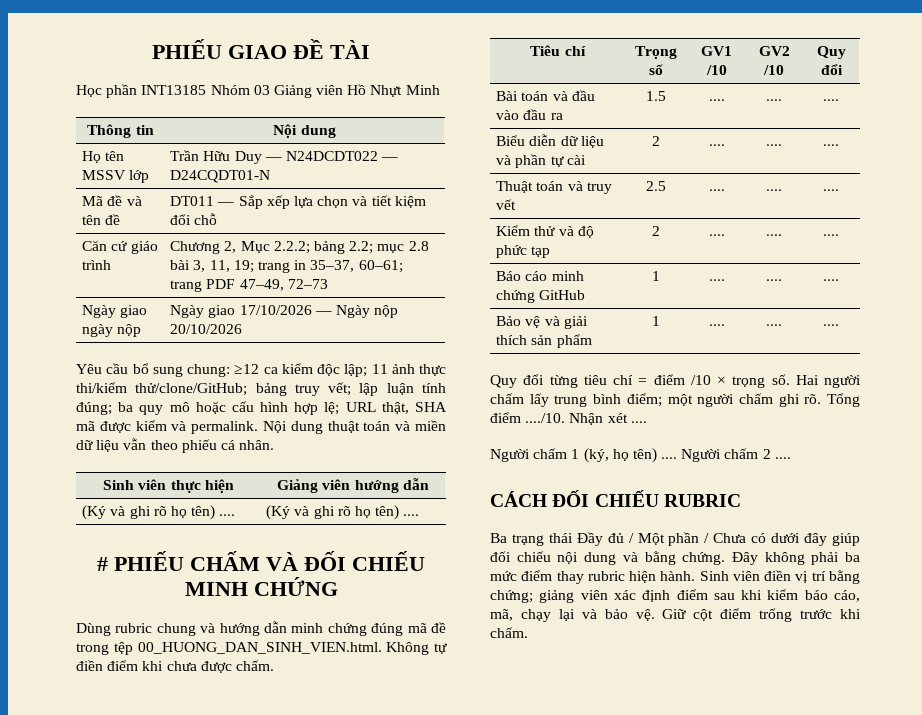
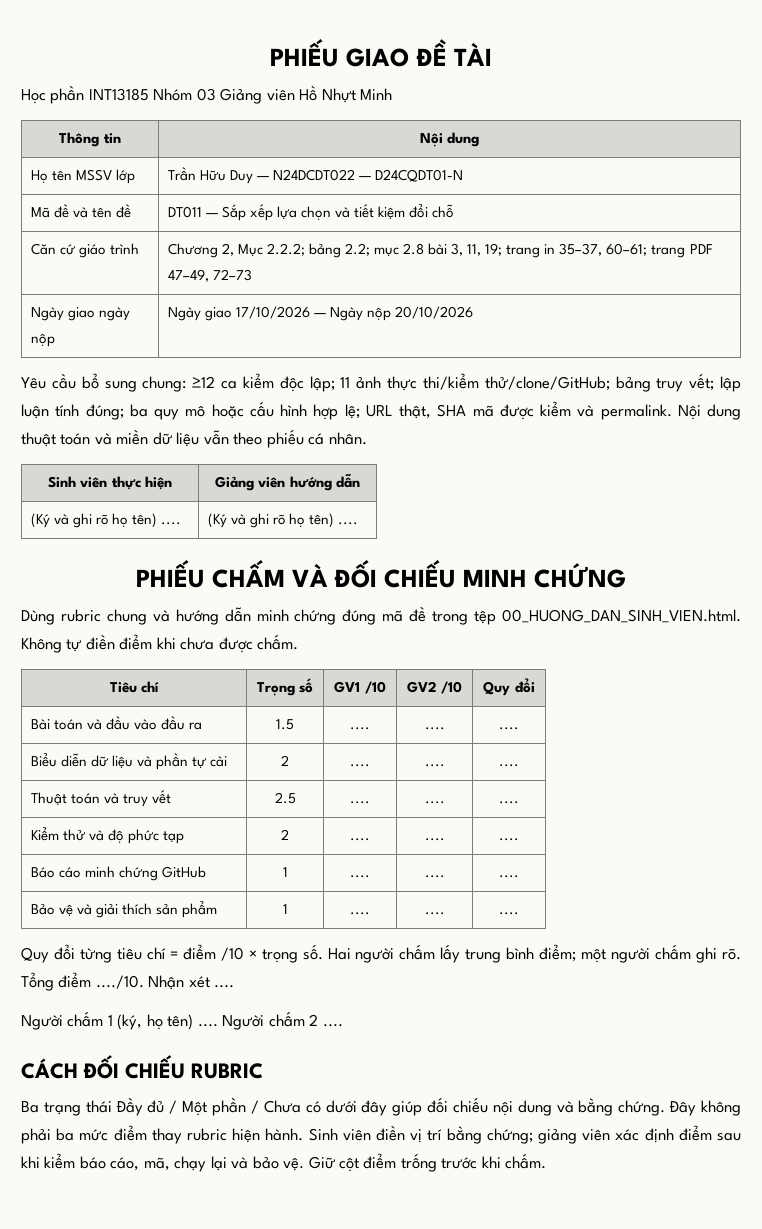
- # PHIẾU CHẤM VÀ ĐỐI CHIẾU MINH CHỨNG
+ PHIẾU CHẤM VÀ ĐỐI CHIẾU MINH CHỨNG

